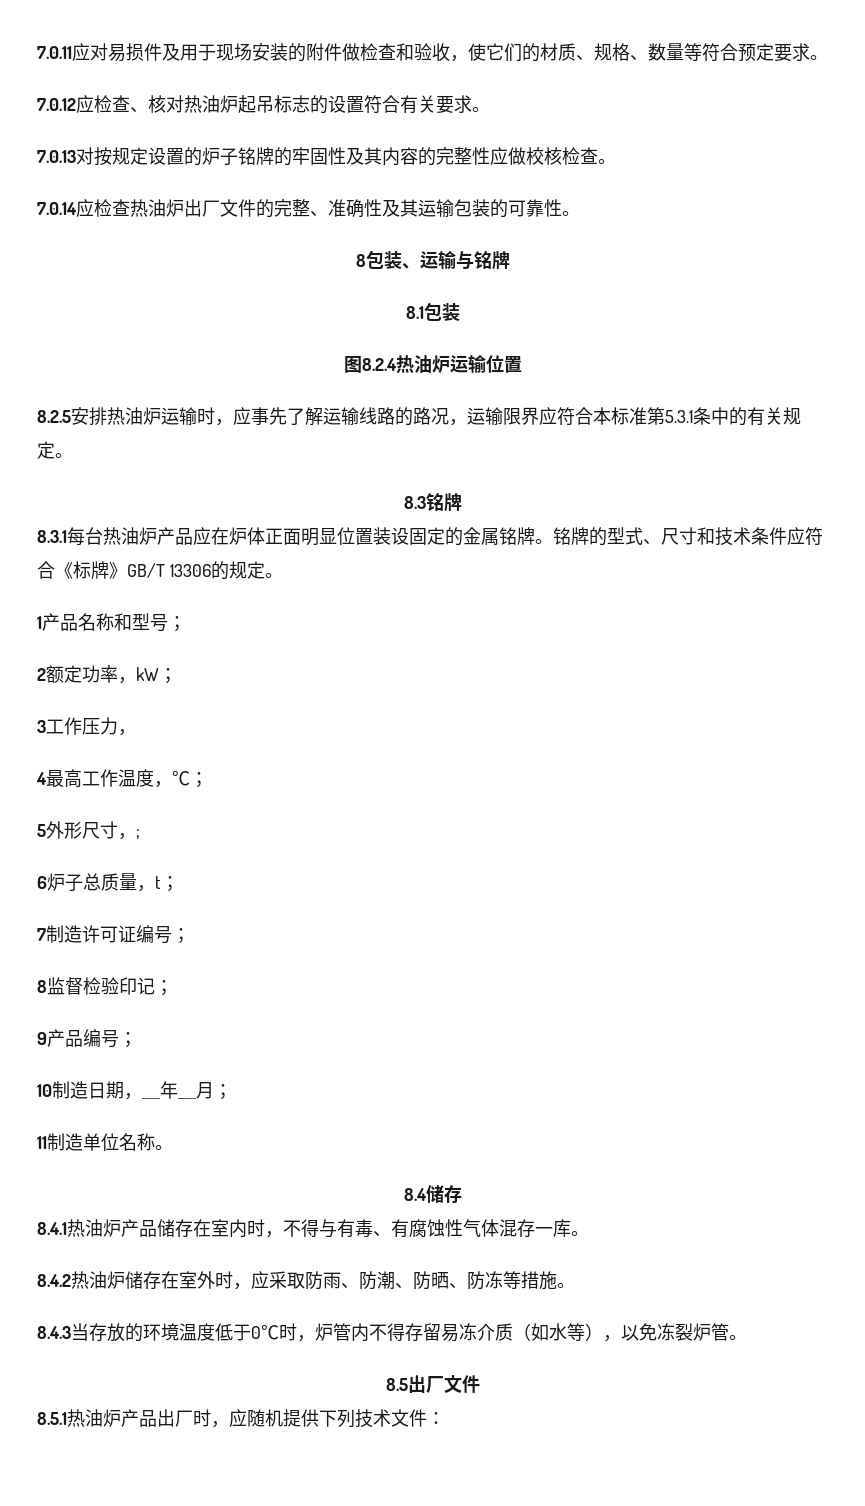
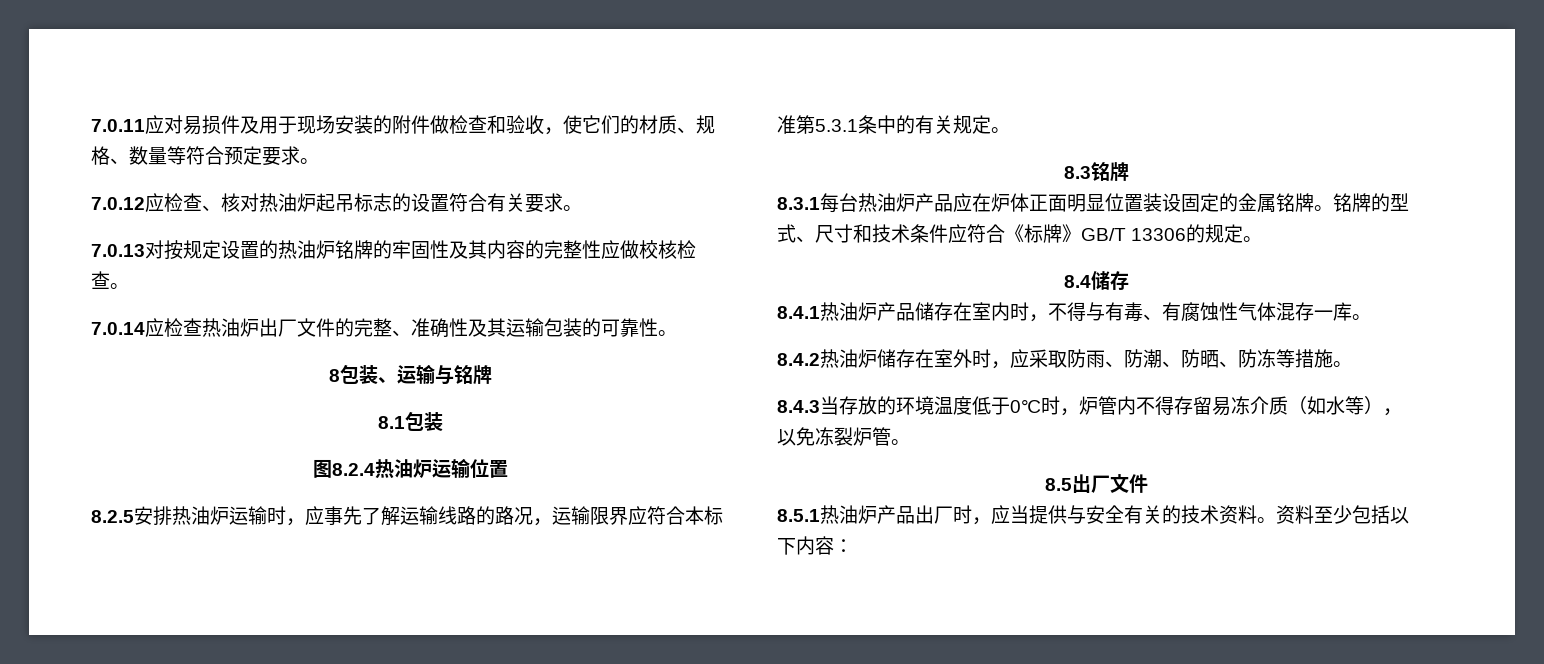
- 7.0.13对按规定设置的炉子铭牌的牢固性及其内容的完整性应做校核检查。
+ 7.0.13对按规定设置的热油炉铭牌的牢固性及其内容的完整性应做校核检查。
- 1产品名称和型号；
- 2额定功率，kW；
- 3工作压力，
- 4最高工作温度，℃；
- 5外形尺寸，;
- 6炉子总质量，t；
- 7制造许可证编号；
- 8监督检验印记；
- 9产品编号；
- 10制造日期，＿年＿月；
- 11制造单位名称。
- 8.5.1热油炉产品出厂时，应随机提供下列技术文件：
+ 8.5.1热油炉产品出厂时，应当提供与安全有关的技术资料。资料至少包括以下内容：

